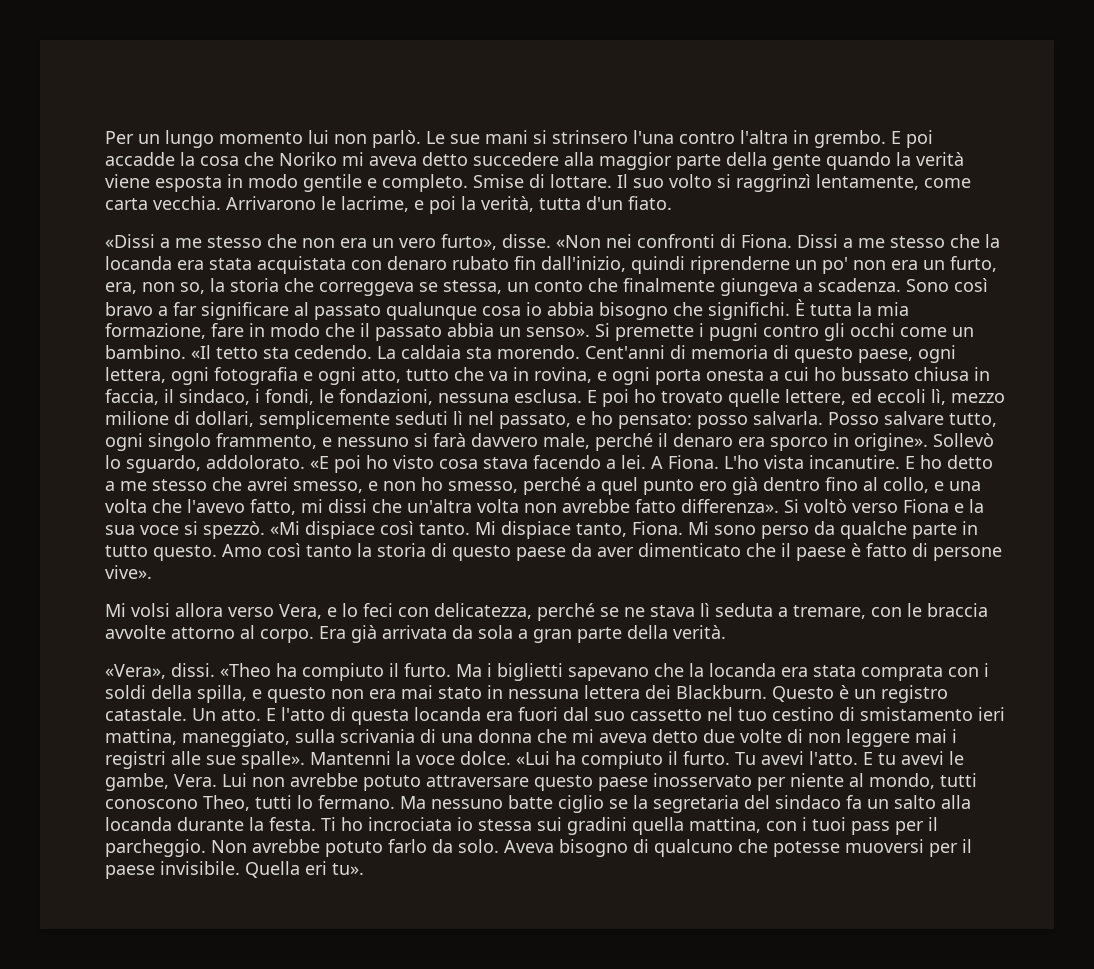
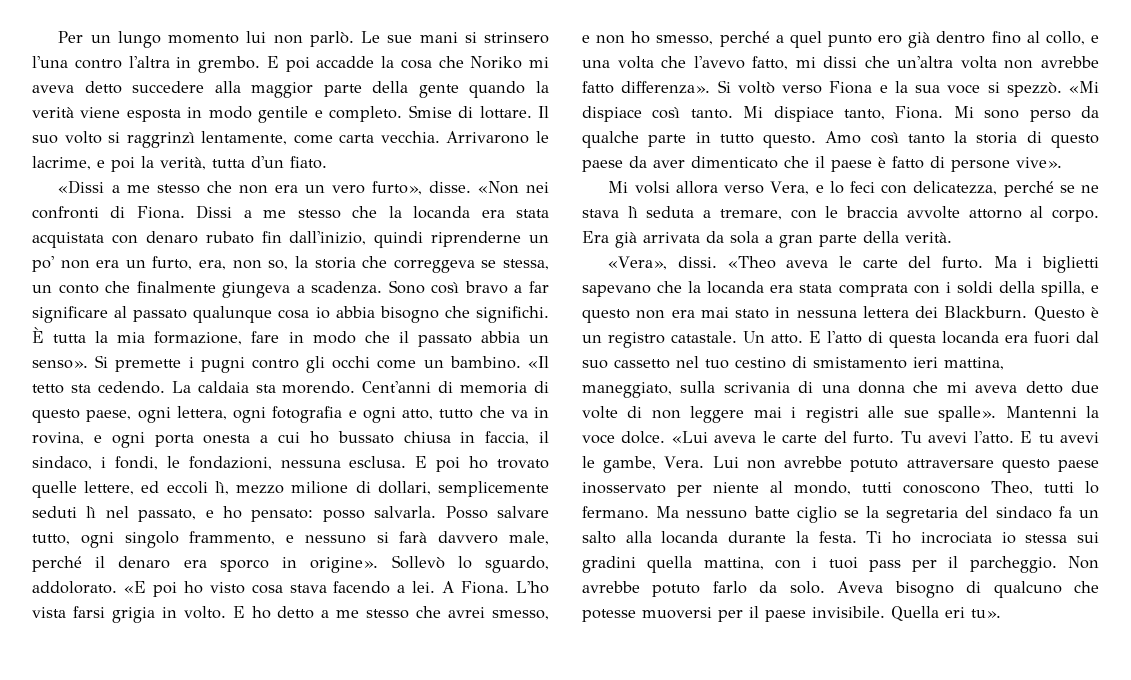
- L'ho vista incanutire.
+ L'ho vista farsi grigia in volto.
- «Theo ha compiuto il furto.
+ «Theo aveva le carte del furto.
- «Lui ha compiuto il furto.
+ «Lui aveva le carte del furto.

